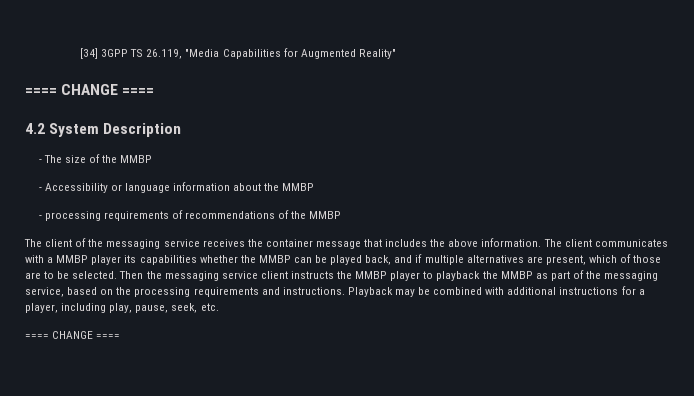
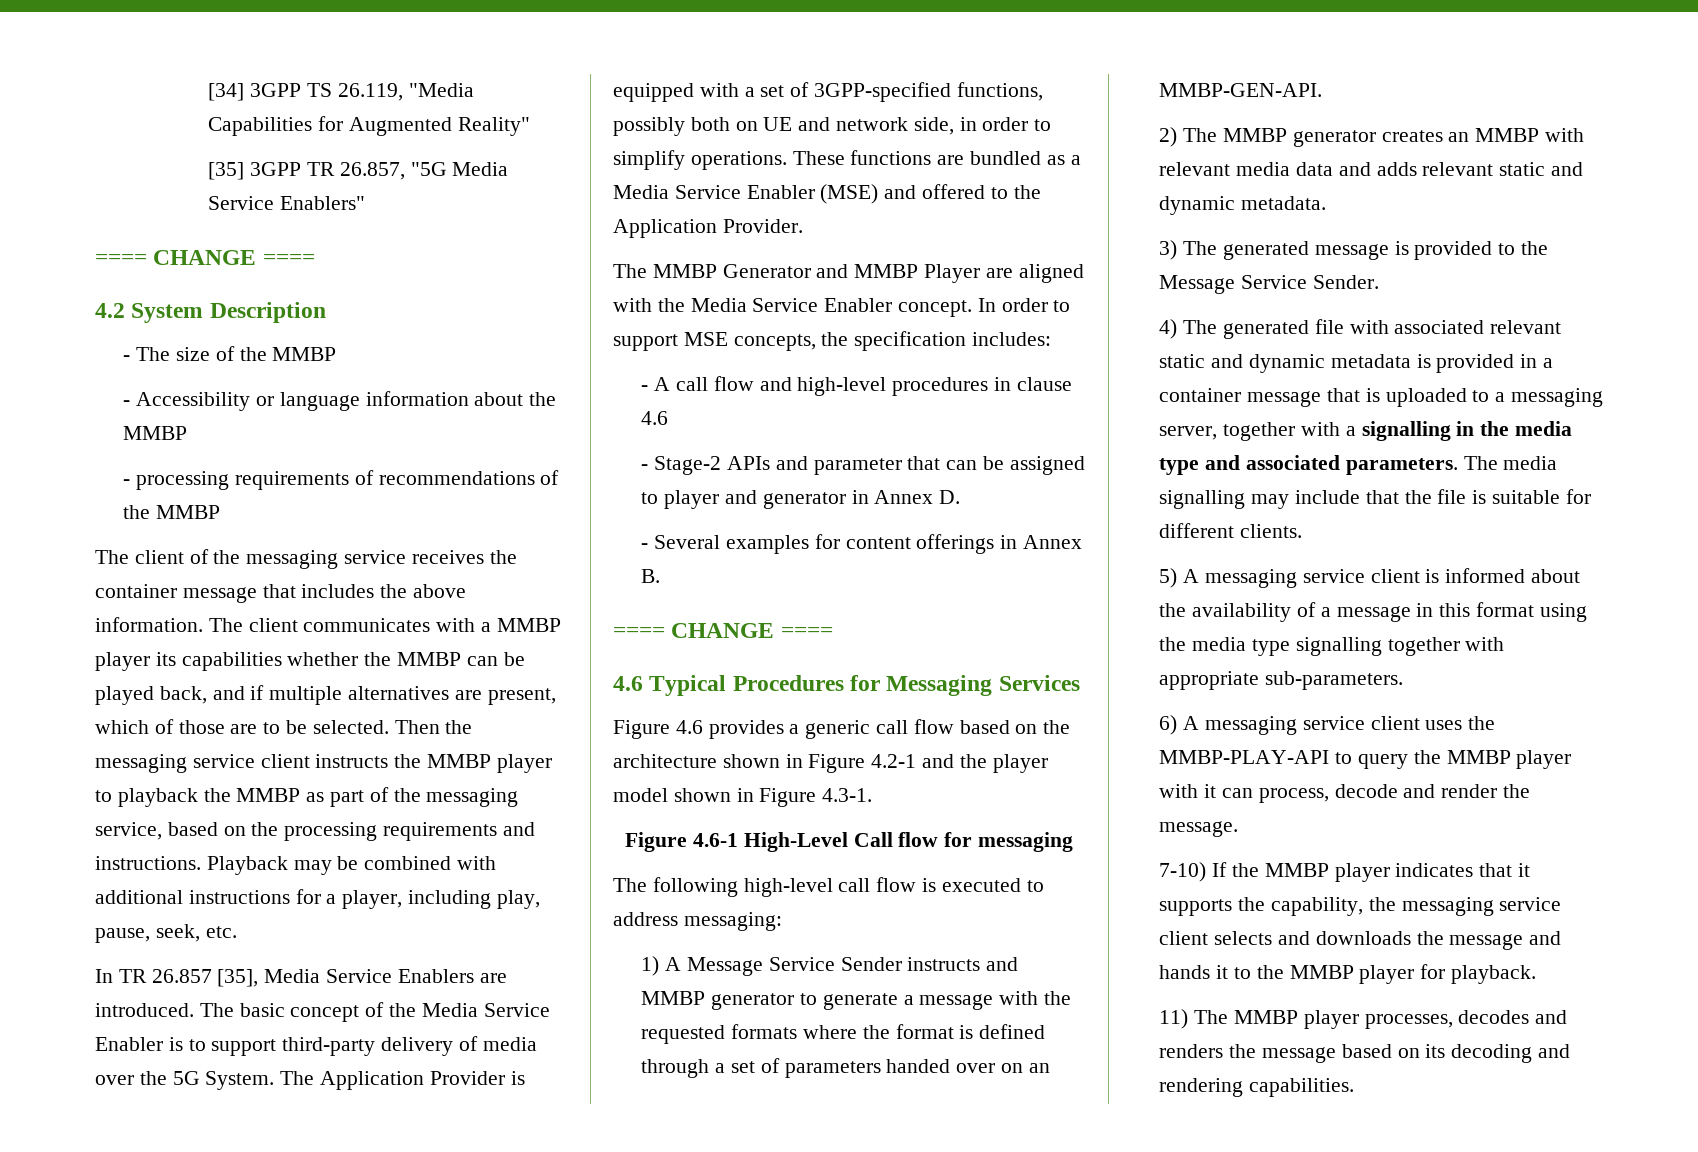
+ [35] 3GPP TR 26.857, "5G Media Service Enablers"
  Playback may be combined with additional instructions for a player, including play, pause, seek, etc.
+ In TR 26.857 [35], Media Service Enablers are introduced. The basic concept of the Media Service Enabler is to support third-party delivery of media over the 5G System. The Application Provider is equipped with a set of 3GPP-specified functions, possibly both on UE and network side, in order to simplify operations. These functions are bundled as a Media Service Enabler (MSE) and offered to the Application Provider.
+ The MMBP Generator and MMBP Player are aligned with the Media Service Enabler concept. In order to support MSE concepts, the specification includes:
+ - A call flow and high-level procedures in clause 4.6
+ - Stage-2 APIs and parameter that can be assigned to player and generator in Annex D.
+ - Several examples for content offerings in Annex B.
  ==== CHANGE ====
+ 4.6 Typical Procedures for Messaging Services
+ Figure 4.6 provides a generic call flow based on the architecture shown in Figure 4.2-1 and the player model shown in Figure 4.3-1.
+ Figure 4.6-1 High-Level Call flow for messaging
+ The following high-level call flow is executed to address messaging:
+ 1) A Message Service Sender instructs and MMBP generator to generate a message with the requested formats where the format is defined through a set of parameters handed over on an MMBP-GEN-API.
+ 2) The MMBP generator creates an MMBP with relevant media data and adds relevant static and dynamic metadata.
+ 3) The generated message is provided to the Message Service Sender.
+ 4) The generated file with associated relevant static and dynamic metadata is provided in a container message that is uploaded to a messaging server, together with a signalling in the media type and associated parameters. The media signalling may include that the file is suitable for different clients.
+ 5) A messaging service client is informed about the availability of a message in this format using the media type signalling together with appropriate sub-parameters.
+ 6) A messaging service client uses the MMBP-PLAY-API to query the MMBP player with it can process, decode and render the message.
+ 7-10) If the MMBP player indicates that it supports the capability, the messaging service client selects and downloads the message and hands it to the MMBP player for playback.
+ 11) The MMBP player processes, decodes and renders the message based on its decoding and rendering capabilities.

